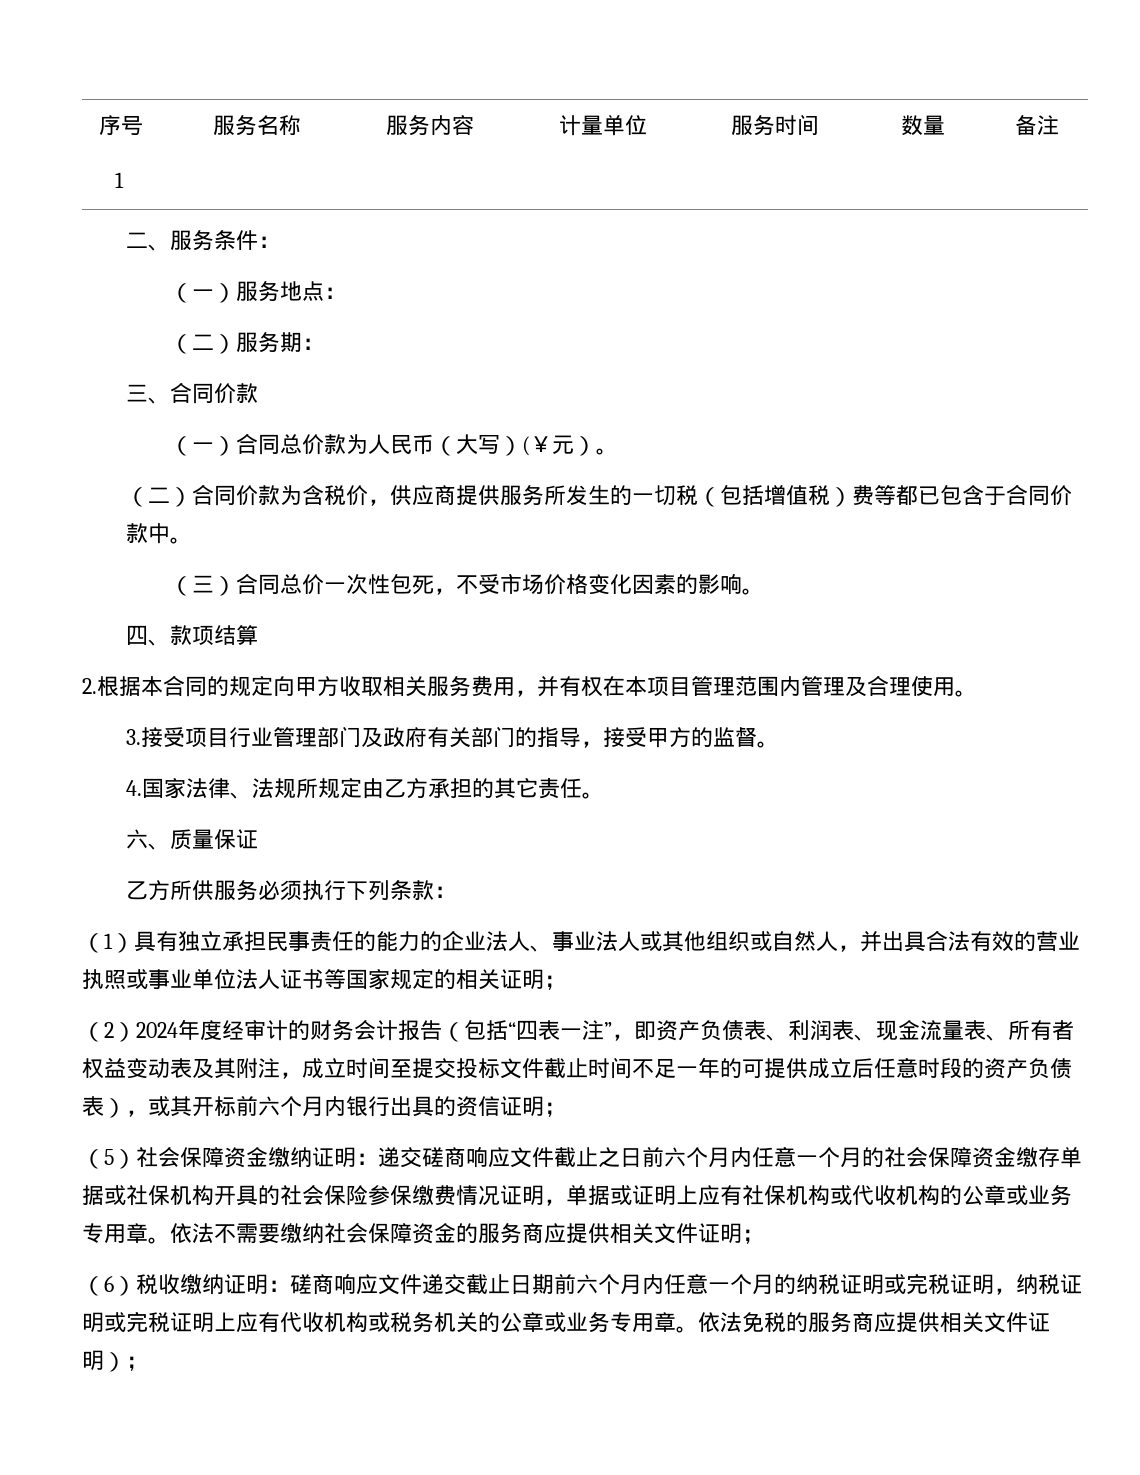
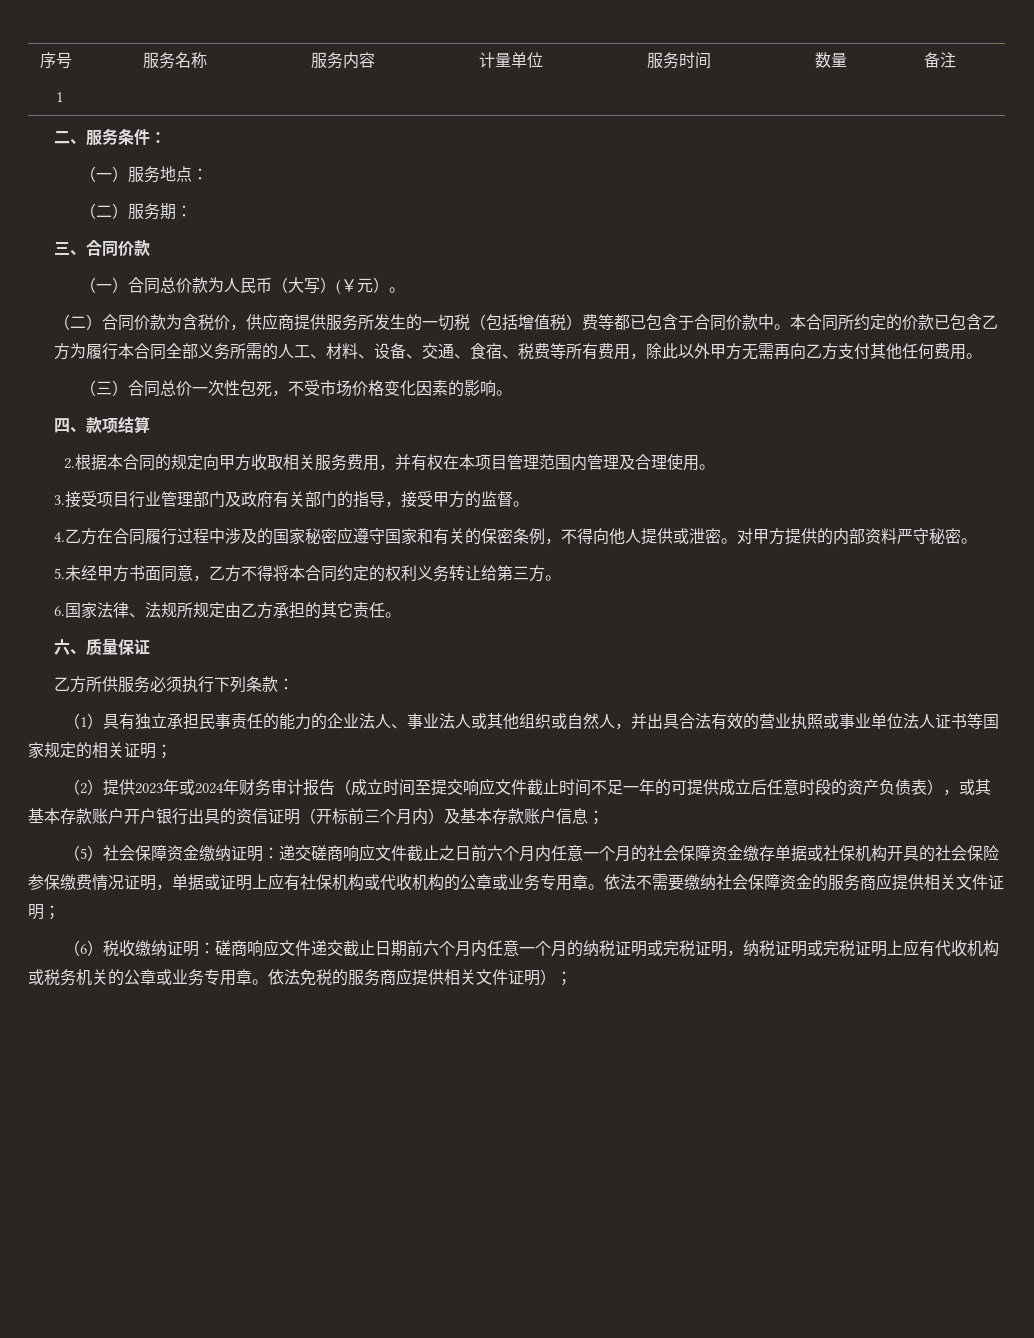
+ 本合同所约定的价款已包含乙方为履行本合同全部义务所需的人工、材料、设备、交通、食宿、税费等所有费用，除此以外甲方无需再向乙方支付其他任何费用。
- 4.国家法律、法规所规定由乙方承担的其它责任。
+ 4.乙方在合同履行过程中涉及的国家秘密应遵守国家和有关的保密条例，不得向他人提供或泄密。对甲方提供的内部资料严守秘密。
+ 5.未经甲方书面同意，乙方不得将本合同约定的权利义务转让给第三方。
+ 6.国家法律、法规所规定由乙方承担的其它责任。
- （2）2024年度经审计的财务会计报告（包括“四表一注”，即资产负债表、利润表、现金流量表、所有者权益变动表及其附注，成立时间至提交投标文件截止时间不足一年的可提供成立后任意时段的资产负债表），或其开标前六个月内银行出具的资信证明；
+ （2）提供2023年或2024年财务审计报告（成立时间至提交响应文件截止时间不足一年的可提供成立后任意时段的资产负债表），或其基本存款账户开户银行出具的资信证明（开标前三个月内）及基本存款账户信息；

